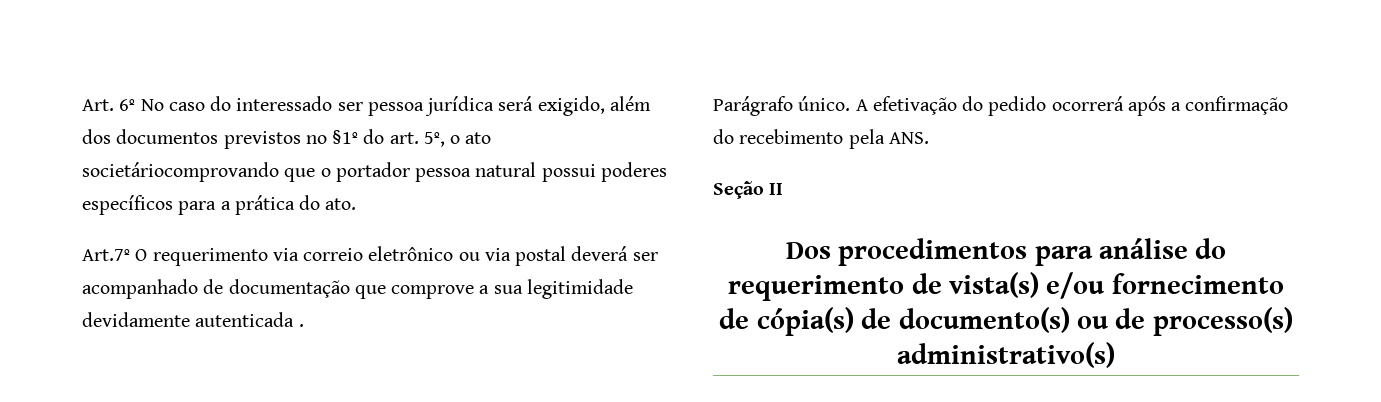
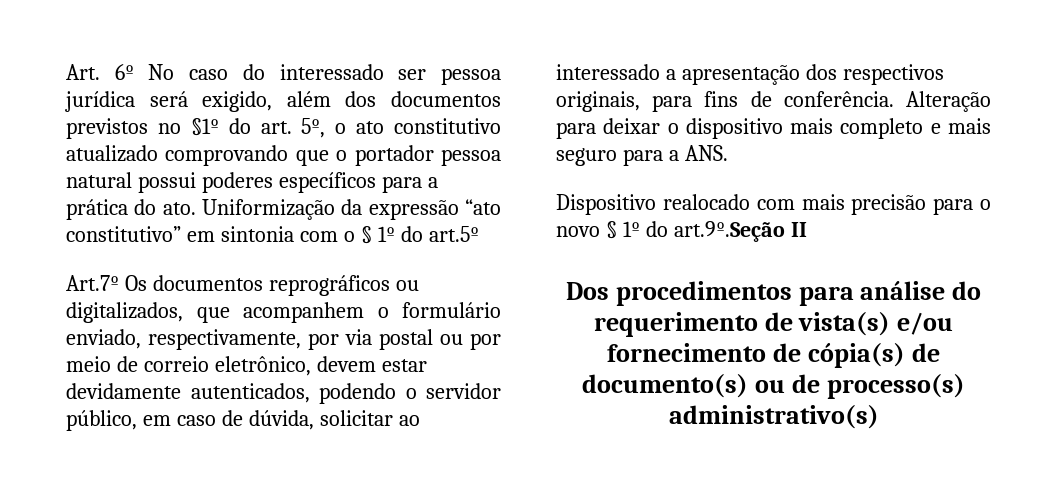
- Art. 6º No caso do interessado ser pessoa jurídica será exigido, além dos documentos previstos no §1º do art. 5º, o ato societáriocomprovando que o portador pessoa natural possui poderes específicos para a prática do ato.
- Art.7º O requerimento via correio eletrônico ou via postal deverá ser acompanhado de documentação que comprove a sua legitimidade devidamente autenticada .
- Parágrafo único. A efetivação do pedido ocorrerá após a confirmação do recebimento pela ANS.
- Seção II
+ Art. 6º No caso do interessado ser pessoa jurídica será exigido, além dos documentos previstos no §1º do art. 5º, o ato constitutivo atualizado comprovando que o portador pessoa natural possui poderes específicos para a prática do ato. Uniformização da expressão “ato constitutivo” em sintonia com o § 1º do art.5º
+ Art.7º Os documentos reprográficos ou digitalizados, que acompanhem o formulário enviado, respectivamente, por via postal ou por meio de correio eletrônico, devem estar devidamente autenticados, podendo o servidor público, em caso de dúvida, solicitar ao interessado a apresentação dos respectivos originais, para fins de conferência. Alteração para deixar o dispositivo mais completo e mais seguro para a ANS.
+ Dispositivo realocado com mais precisão para o novo § 1º do art.9º.Seção II

